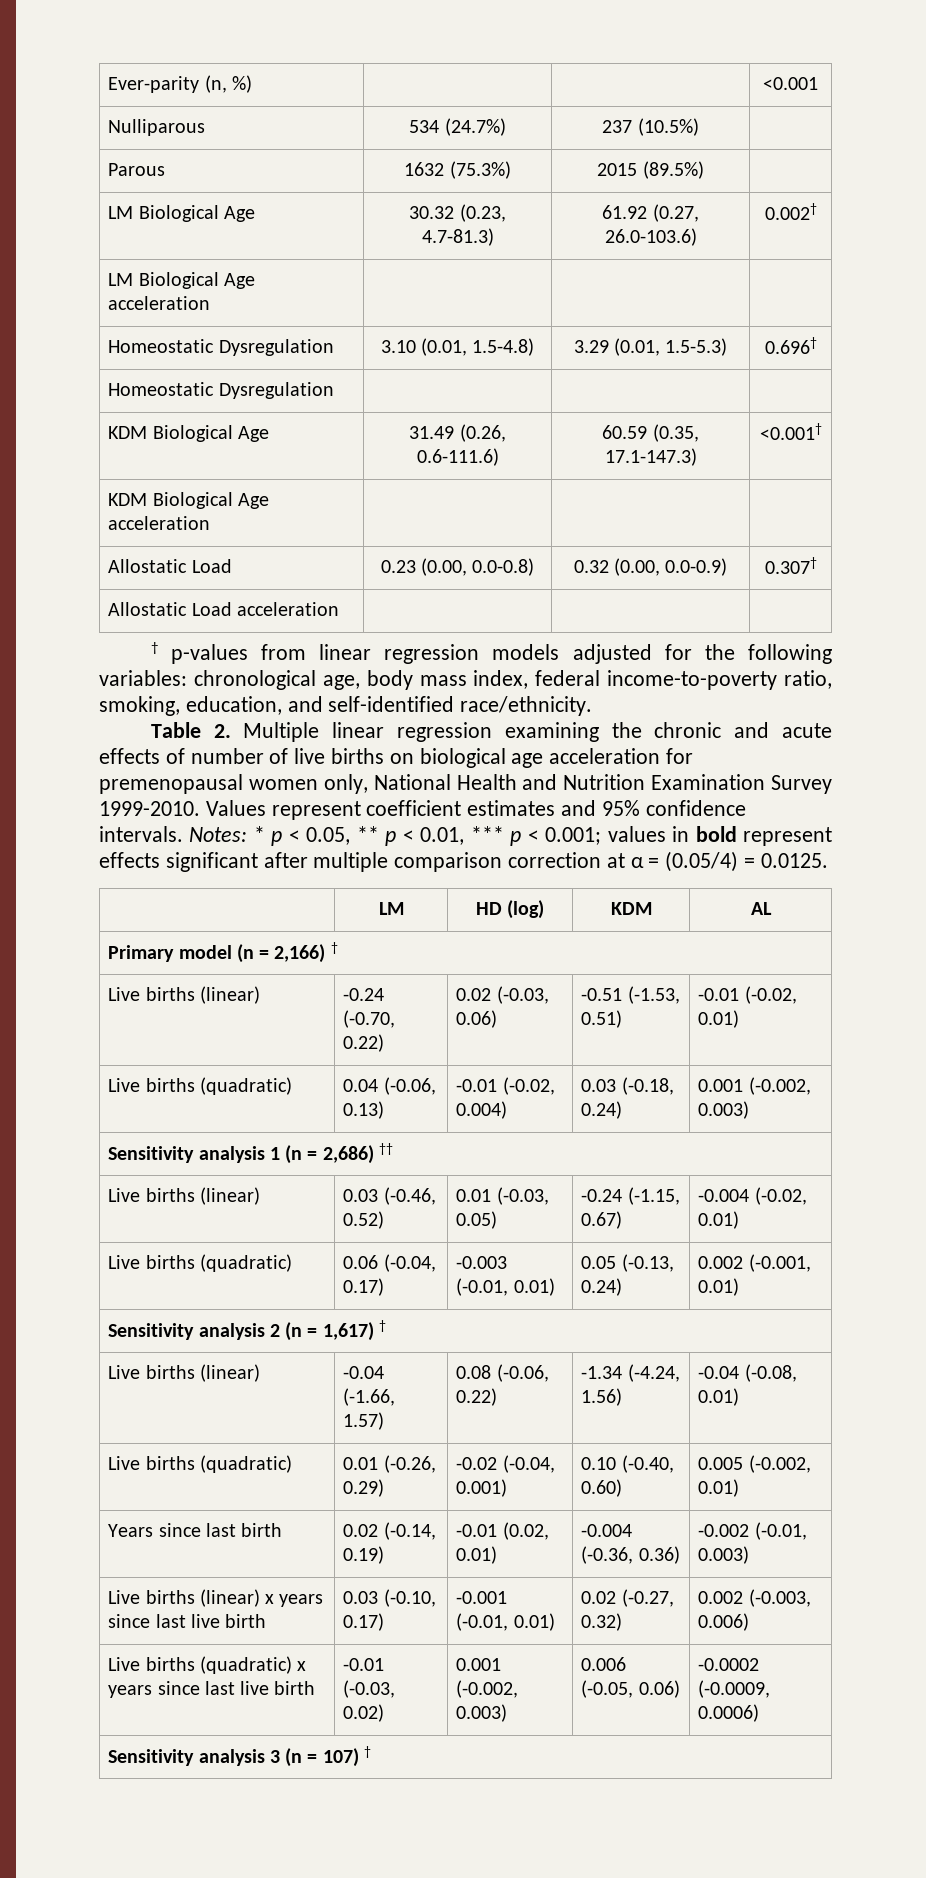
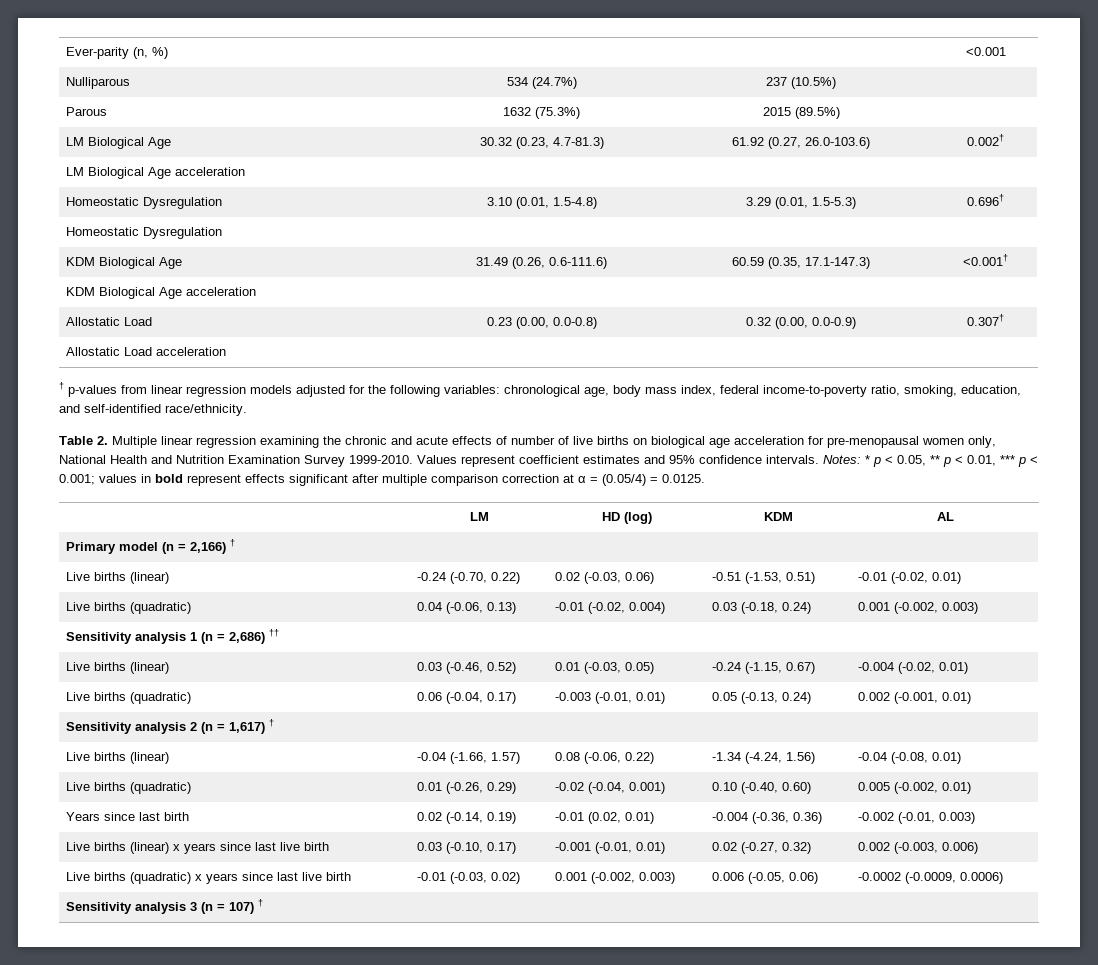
- Table 2. Multiple linear regression examining the chronic and acute effects of number of live births on biological age acceleration for premenopausal women only, National Health and Nutrition Examination Survey 1999-2010.
+ Table 2. Multiple linear regression examining the chronic and acute effects of number of live births on biological age acceleration for pre-menopausal women only, National Health and Nutrition Examination Survey 1999-2010.

